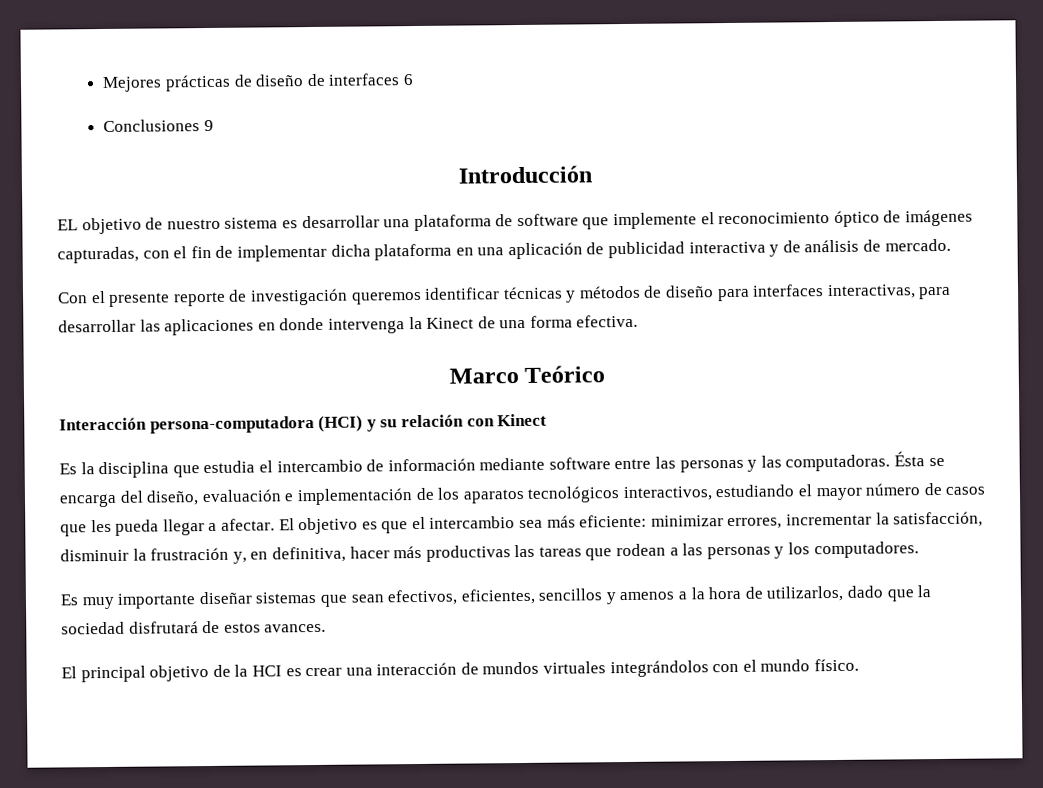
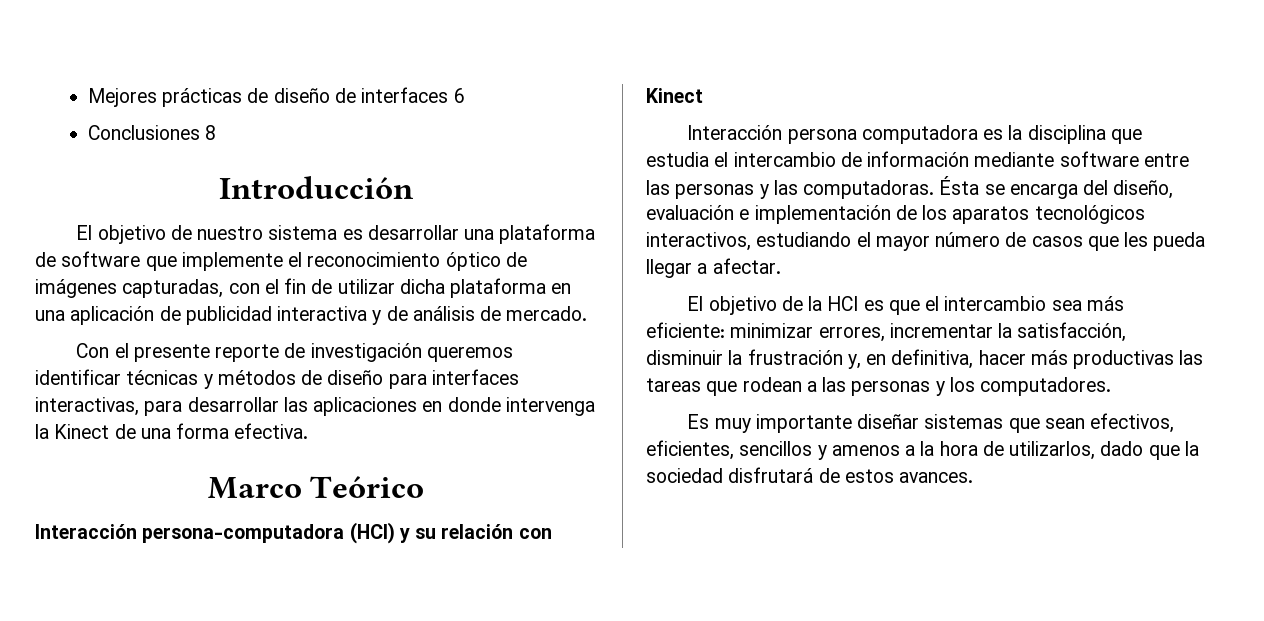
- Conclusiones 9
+ Conclusiones 8
- EL objetivo de nuestro sistema es desarrollar una plataforma de software que implemente el reconocimiento óptico de imágenes capturadas, con el fin de implementar dicha plataforma en una aplicación de publicidad interactiva y de análisis de mercado.
+ El objetivo de nuestro sistema es desarrollar una plataforma de software que implemente el reconocimiento óptico de imágenes capturadas, con el fin de utilizar dicha plataforma en una aplicación de publicidad interactiva y de análisis de mercado.
- Es la disciplina que estudia el intercambio de información mediante software entre las personas y las computadoras.
+ Interacción persona computadora es la disciplina que estudia el intercambio de información mediante software entre las personas y las computadoras.
- Ésta se encarga del diseño, evaluación e implementación de los aparatos tecnológicos interactivos, estudiando el mayor número de casos que les pueda llegar a afectar. El objetivo es que el intercambio sea más eficiente: minimizar errores, incrementar la satisfacción, disminuir la frustración y, en definitiva, hacer más productivas las tareas que rodean a las personas y los computadores.
+ Ésta se encarga del diseño, evaluación e implementación de los aparatos tecnológicos interactivos, estudiando el mayor número de casos que les pueda llegar a afectar.
+ El objetivo de la HCI es que el intercambio sea más eficiente: minimizar errores, incrementar la satisfacción, disminuir la frustración y, en definitiva, hacer más productivas las tareas que rodean a las personas y los computadores.
- El principal objetivo de la HCI es crear una interacción de mundos virtuales integrándolos con el mundo físico.

